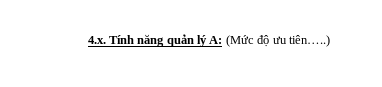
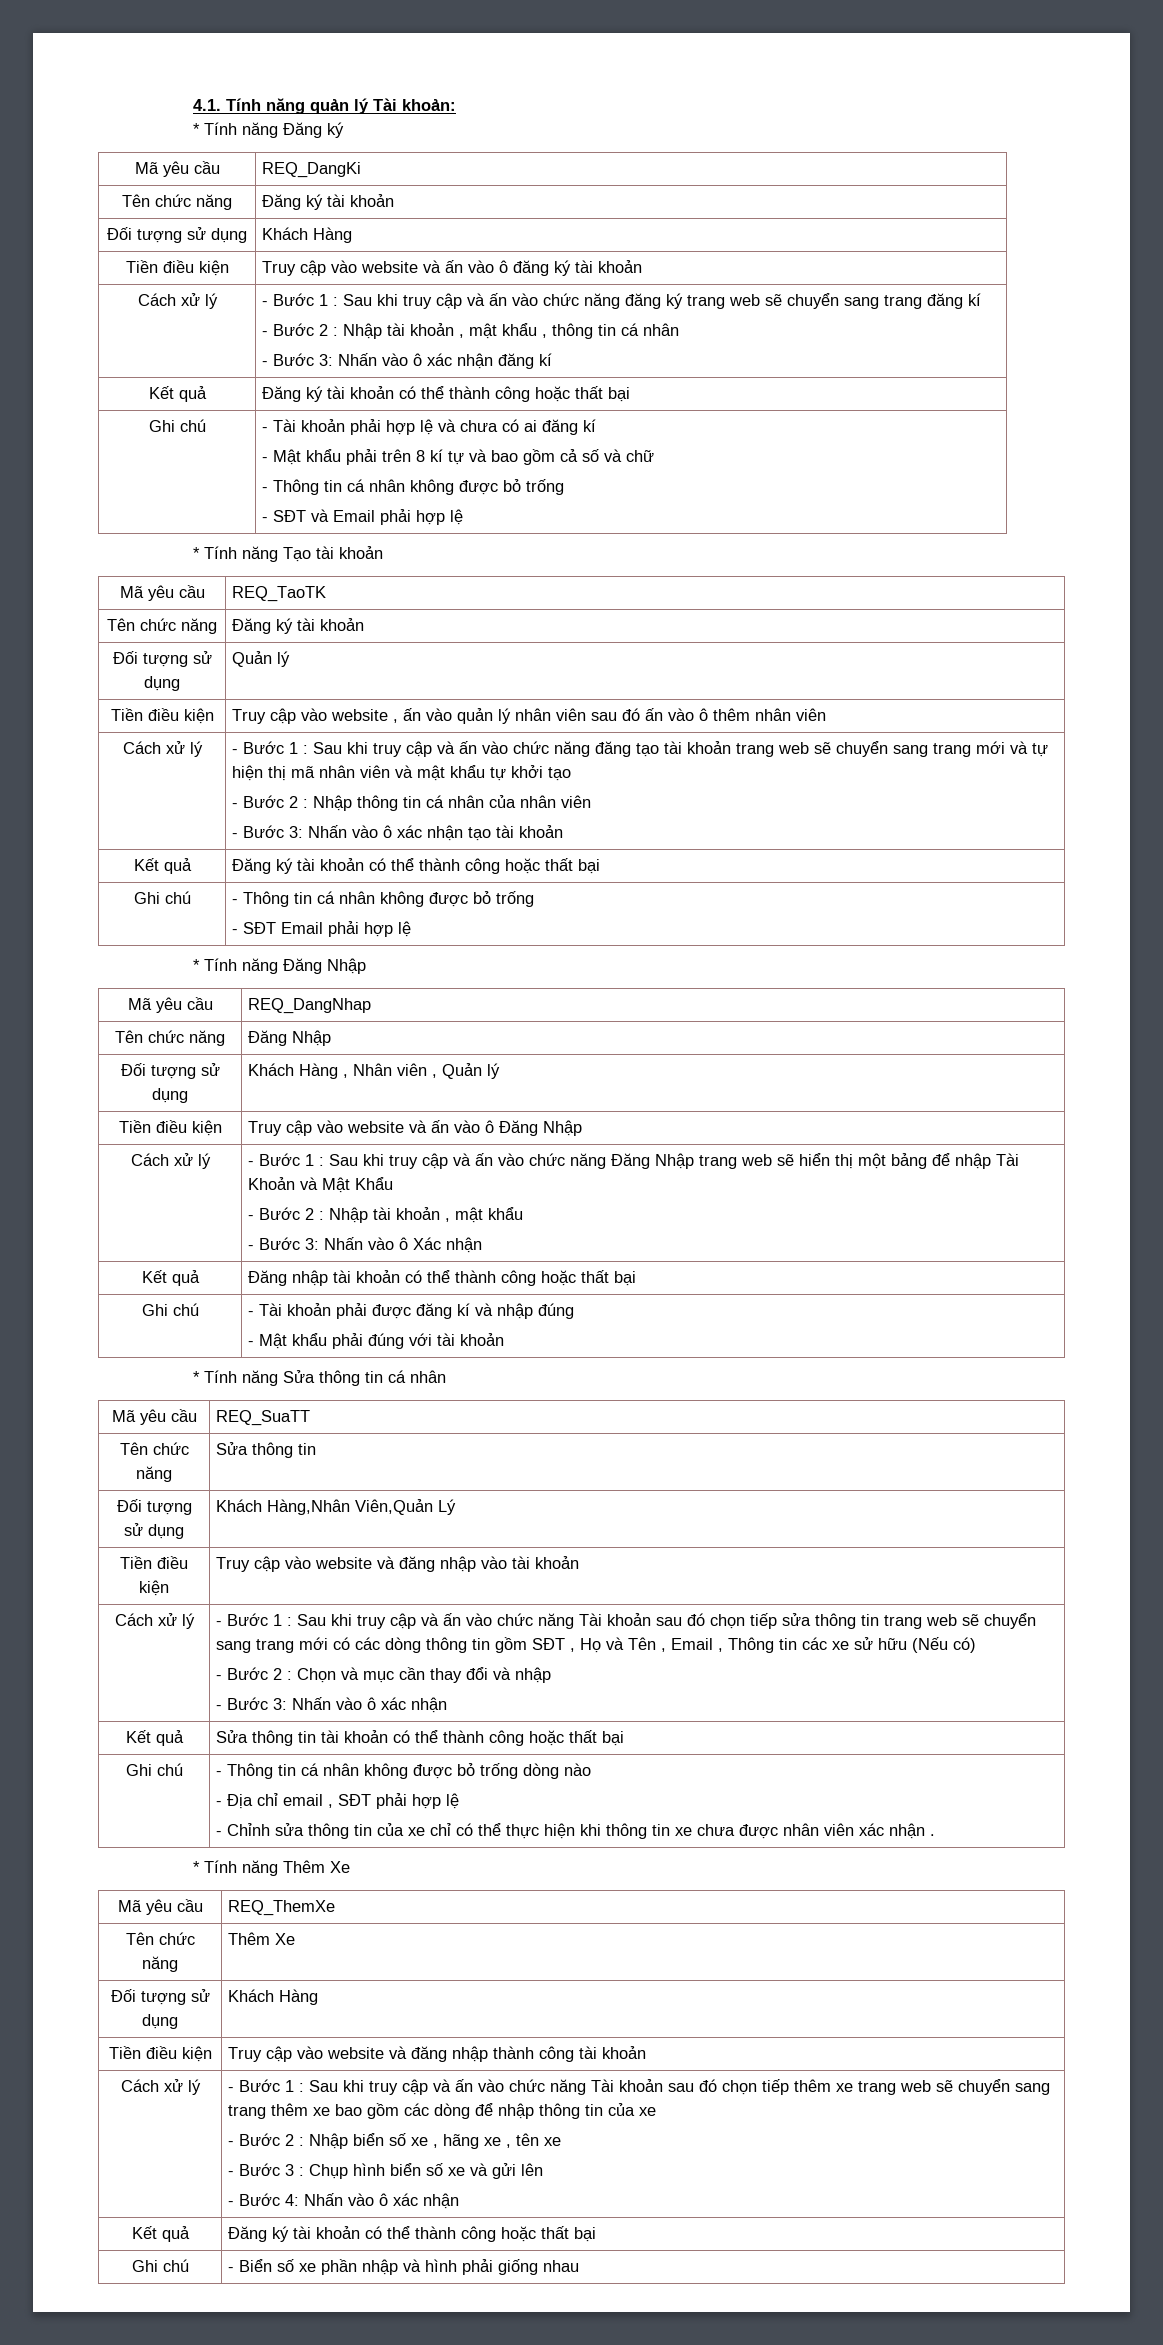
- 4.x. Tính năng quản lý A: (Mức độ ưu tiên…..)
+ 4.1. Tính năng quản lý Tài khoản:
+ * Tính năng Đăng ký
+ Mã yêu cầu | REQ_DangKi
+ Tên chức năng | Đăng ký tài khoản
+ Đối tượng sử dụng | Khách Hàng
+ Tiền điều kiện | Truy cập vào website và ấn vào ô đăng ký tài khoản
+ Cách xử lý | - Bước 1 : Sau khi truy cập và ấn vào chức năng đăng ký trang web sẽ chuyển sang trang đăng kí
+ - Bước 2 : Nhập tài khoản , mật khẩu , thông tin cá nhân
+ - Bước 3: Nhấn vào ô xác nhận đăng kí
+ Kết quả | Đăng ký tài khoản có thể thành công hoặc thất bại
+ Ghi chú | - Tài khoản phải hợp lệ và chưa có ai đăng kí
+ - Mật khẩu phải trên 8 kí tự và bao gồm cả số và chữ
+ - Thông tin cá nhân không được bỏ trống
+ - SĐT và Email phải hợp lệ
+ * Tính năng Tạo tài khoản
+ Mã yêu cầu | REQ_TaoTK
+ Tên chức năng | Đăng ký tài khoản
+ Đối tượng sử dụng | Quản lý
+ Tiền điều kiện | Truy cập vào website , ấn vào quản lý nhân viên sau đó ấn vào ô thêm nhân viên
+ Cách xử lý | - Bước 1 : Sau khi truy cập và ấn vào chức năng đăng tạo tài khoản trang web sẽ chuyển sang trang mới và tự hiện thị mã nhân viên và mật khẩu tự khởi tạo
+ - Bước 2 : Nhập thông tin cá nhân của nhân viên
+ - Bước 3: Nhấn vào ô xác nhận tạo tài khoản
+ Kết quả | Đăng ký tài khoản có thể thành công hoặc thất bại
+ Ghi chú | - Thông tin cá nhân không được bỏ trống
+ - SĐT Email phải hợp lệ
+ * Tính năng Đăng Nhập
+ Mã yêu cầu | REQ_DangNhap
+ Tên chức năng | Đăng Nhập
+ Đối tượng sử dụng | Khách Hàng , Nhân viên , Quản lý
+ Tiền điều kiện | Truy cập vào website và ấn vào ô Đăng Nhập
+ Cách xử lý | - Bước 1 : Sau khi truy cập và ấn vào chức năng Đăng Nhập trang web sẽ hiển thị một bảng để nhập Tài Khoản và Mật Khẩu
+ - Bước 2 : Nhập tài khoản , mật khẩu
+ - Bước 3: Nhấn vào ô Xác nhận
+ Kết quả | Đăng nhập tài khoản có thể thành công hoặc thất bại
+ Ghi chú | - Tài khoản phải được đăng kí và nhập đúng
+ - Mật khẩu phải đúng với tài khoản
+ * Tính năng Sửa thông tin cá nhân
+ Mã yêu cầu | REQ_SuaTT
+ Tên chức năng | Sửa thông tin
+ Đối tượng sử dụng | Khách Hàng,Nhân Viên,Quản Lý
+ Tiền điều kiện | Truy cập vào website và đăng nhập vào tài khoản
+ Cách xử lý | - Bước 1 : Sau khi truy cập và ấn vào chức năng Tài khoản sau đó chọn tiếp sửa thông tin trang web sẽ chuyển sang trang mới có các dòng thông tin gồm SĐT , Họ và Tên , Email , Thông tin các xe sử hữu (Nếu có)
+ - Bước 2 : Chọn và mục cần thay đổi và nhập
+ - Bước 3: Nhấn vào ô xác nhận
+ Kết quả | Sửa thông tin tài khoản có thể thành công hoặc thất bại
+ Ghi chú | - Thông tin cá nhân không được bỏ trống dòng nào
+ - Địa chỉ email , SĐT phải hợp lệ
+ - Chỉnh sửa thông tin của xe chỉ có thể thực hiện khi thông tin xe chưa được nhân viên xác nhận .
+ * Tính năng Thêm Xe
+ Mã yêu cầu | REQ_ThemXe
+ Tên chức năng | Thêm Xe
+ Đối tượng sử dụng | Khách Hàng
+ Tiền điều kiện | Truy cập vào website và đăng nhập thành công tài khoản
+ Cách xử lý | - Bước 1 : Sau khi truy cập và ấn vào chức năng Tài khoản sau đó chọn tiếp thêm xe trang web sẽ chuyển sang trang thêm xe bao gồm các dòng để nhập thông tin của xe
+ - Bước 2 : Nhập biển số xe , hãng xe , tên xe
+ - Bước 3 : Chụp hình biển số xe và gửi lên
+ - Bước 4: Nhấn vào ô xác nhận
+ Kết quả | Đăng ký tài khoản có thể thành công hoặc thất bại
+ Ghi chú | - Biển số xe phần nhập và hình phải giống nhau

